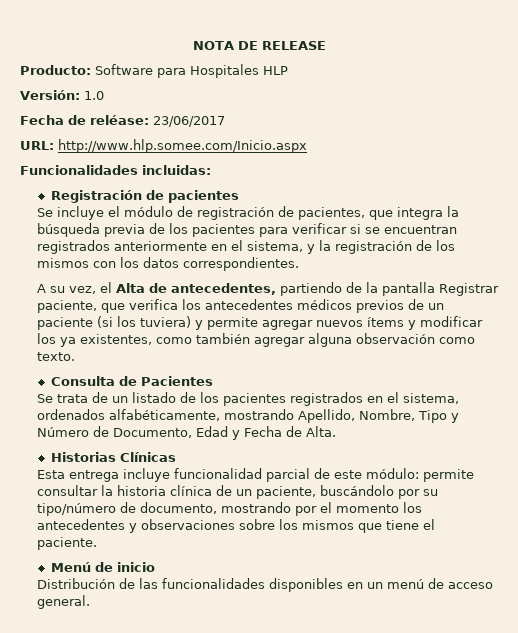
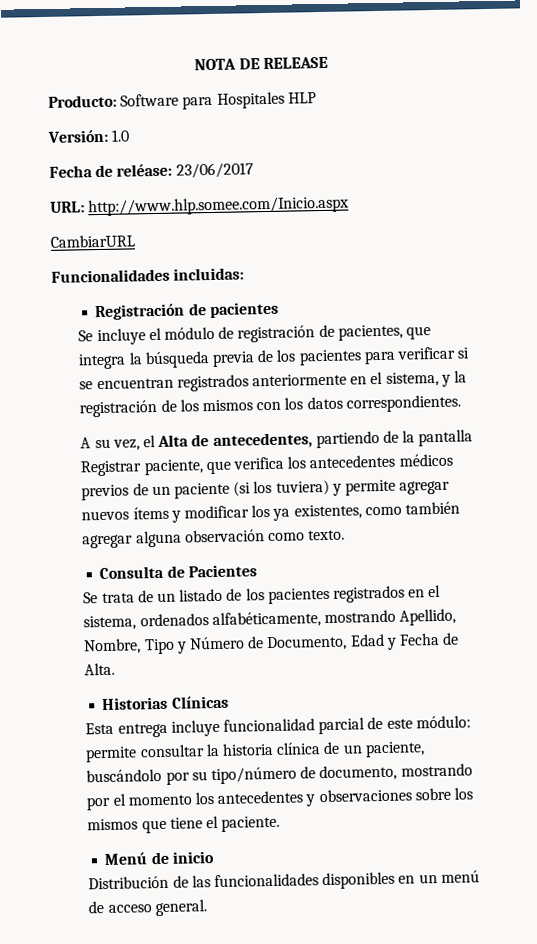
+ CambiarURL

